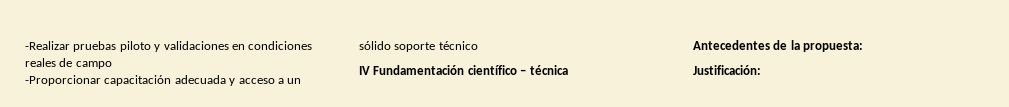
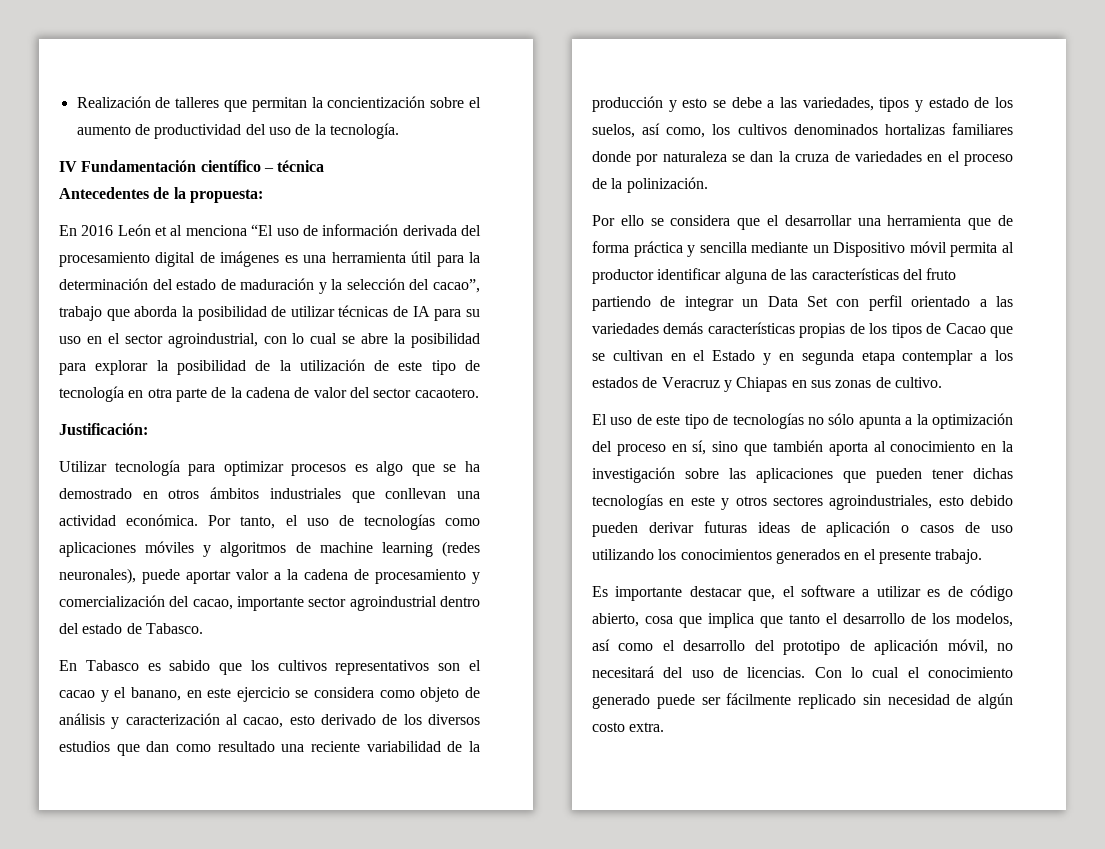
- -Realizar pruebas piloto y validaciones en condiciones reales de campo
- -Proporcionar capacitación adecuada y acceso a un sólido soporte técnico
+ Realización de talleres que permitan la concientización sobre el aumento de productividad del uso de la tecnología.
+ En 2016 León et al menciona “El uso de información derivada del procesamiento digital de imágenes es una herramienta útil para la determinación del estado de maduración y la selección del cacao”, trabajo que aborda la posibilidad de utilizar técnicas de IA para su uso en el sector agroindustrial, con lo cual se abre la posibilidad para explorar la posibilidad de la utilización de este tipo de tecnología en otra parte de la cadena de valor del sector cacaotero.
  Justificación:
+ Utilizar tecnología para optimizar procesos es algo que se ha demostrado en otros ámbitos industriales que conllevan una actividad económica. Por tanto, el uso de tecnologías como aplicaciones móviles y algoritmos de machine learning (redes neuronales), puede aportar valor a la cadena de procesamiento y comercialización del cacao, importante sector agroindustrial dentro del estado de Tabasco.
+ En Tabasco es sabido que los cultivos representativos son el cacao y el banano, en este ejercicio se considera como objeto de análisis y caracterización al cacao, esto derivado de los diversos estudios que dan como resultado una reciente variabilidad de la producción y esto se debe a las variedades, tipos y estado de los suelos, así como, los cultivos denominados hortalizas familiares donde por naturaleza se dan la cruza de variedades en el proceso de la polinización.
+ Por ello se considera que el desarrollar una herramienta que de forma práctica y sencilla mediante un Dispositivo móvil permita al productor identificar alguna de las características del fruto partiendo de integrar un Data Set con perfil orientado a las variedades demás características propias de los tipos de Cacao que se cultivan en el Estado y en segunda etapa contemplar a los estados de Veracruz y Chiapas en sus zonas de cultivo.
+ El uso de este tipo de tecnologías no sólo apunta a la optimización del proceso en sí, sino que también aporta al conocimiento en la investigación sobre las aplicaciones que pueden tener dichas tecnologías en este y otros sectores agroindustriales, esto debido pueden derivar futuras ideas de aplicación o casos de uso utilizando los conocimientos generados en el presente trabajo.
+ Es importante destacar que, el software a utilizar es de código abierto, cosa que implica que tanto el desarrollo de los modelos, así como el desarrollo del prototipo de aplicación móvil, no necesitará del uso de licencias. Con lo cual el conocimiento generado puede ser fácilmente replicado sin necesidad de algún costo extra.

